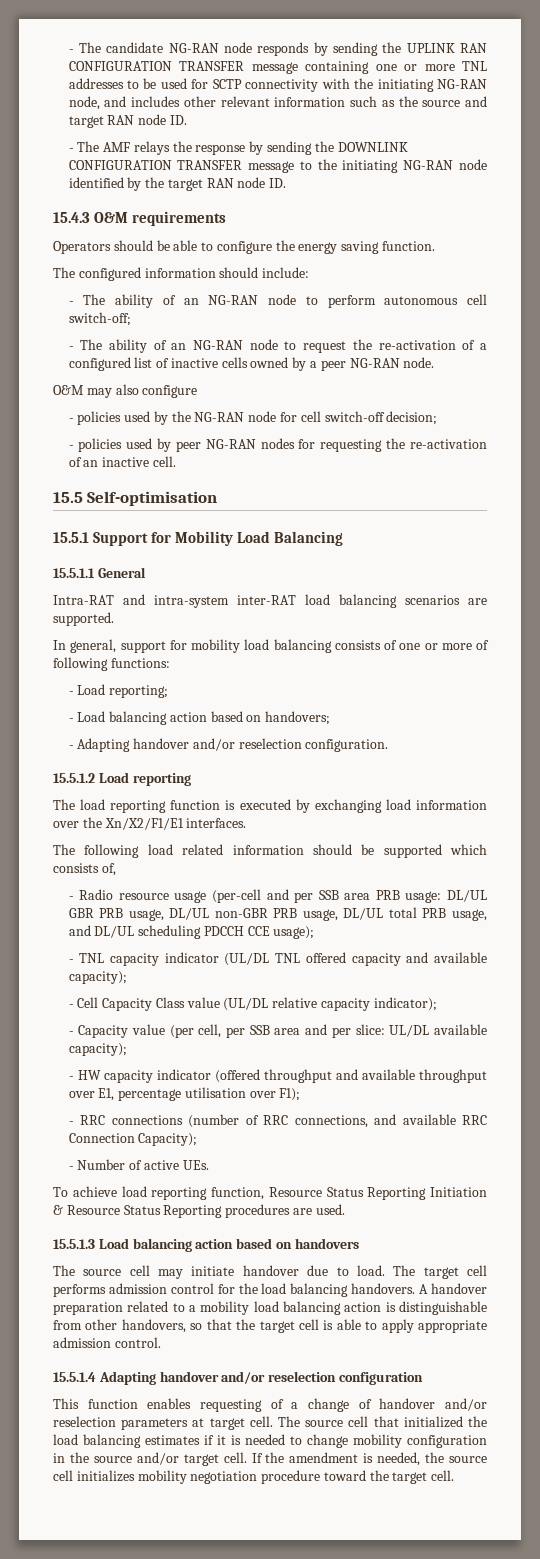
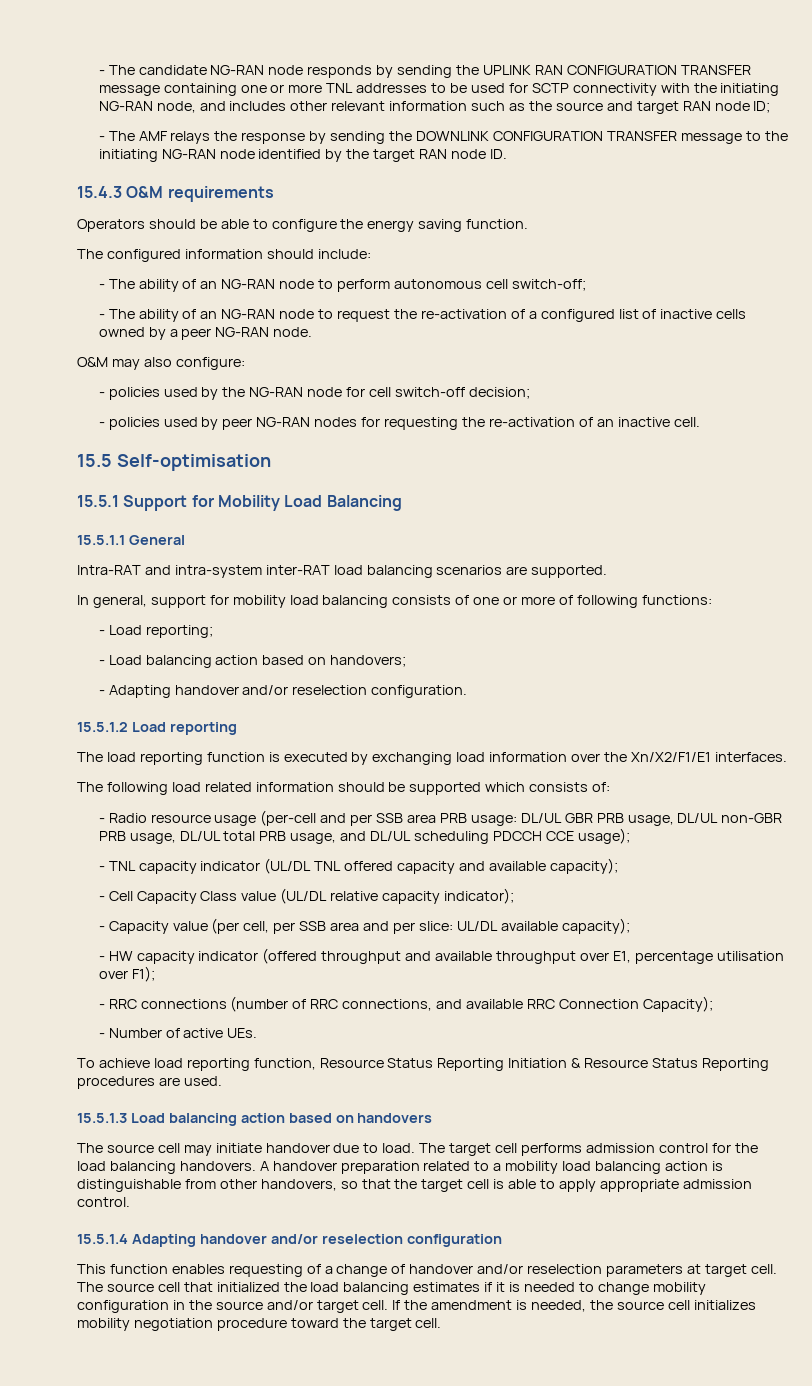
- - The candidate NG-RAN node responds by sending the UPLINK RAN CONFIGURATION TRANSFER message containing one or more TNL addresses to be used for SCTP connectivity with the initiating NG-RAN node, and includes other relevant information such as the source and target RAN node ID.
+ - The candidate NG-RAN node responds by sending the UPLINK RAN CONFIGURATION TRANSFER message containing one or more TNL addresses to be used for SCTP connectivity with the initiating NG-RAN node, and includes other relevant information such as the source and target RAN node ID;
- O&M may also configure
+ O&M may also configure:
- The following load related information should be supported which consists of,
+ The following load related information should be supported which consists of:

